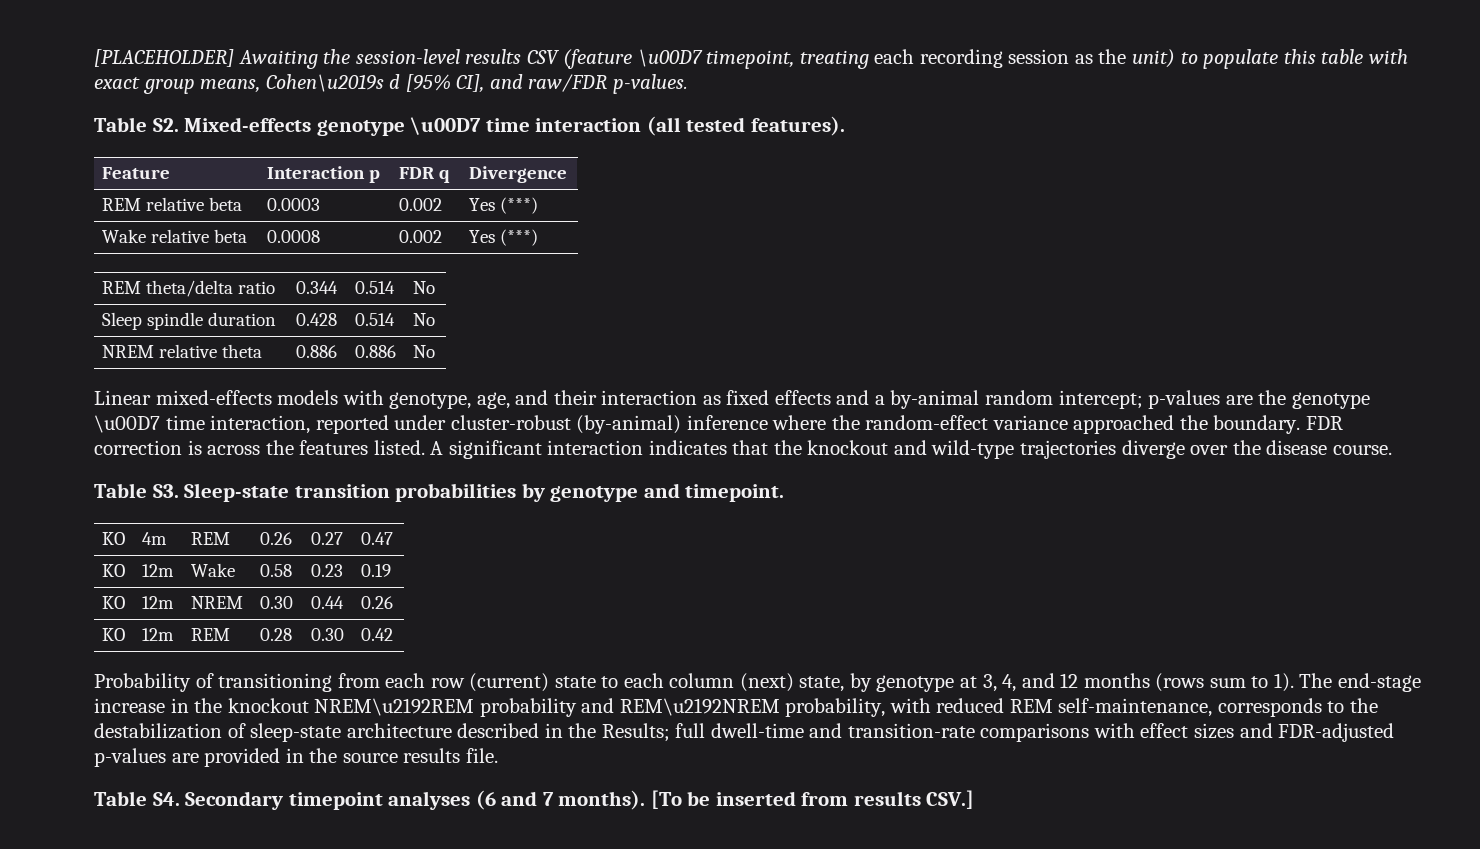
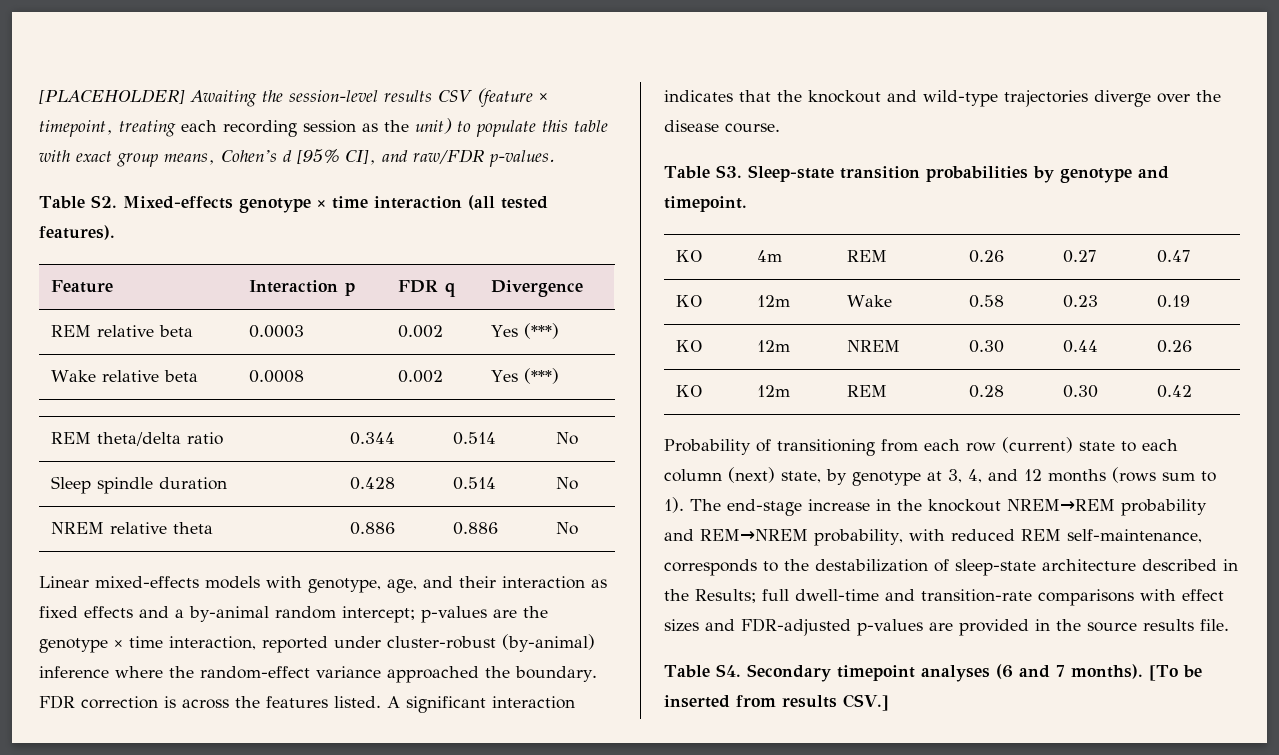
- [PLACEHOLDER] Awaiting the session-level results CSV (feature \u00D7 timepoint, treating each recording session as the unit) to populate this table with exact group means, Cohen\u2019s d [95% CI], and raw/FDR p-values.
+ [PLACEHOLDER] Awaiting the session-level results CSV (feature × timepoint, treating each recording session as the unit) to populate this table with exact group means, Cohen’s d [95% CI], and raw/FDR p-values.
- Table S2. Mixed-effects genotype \u00D7 time interaction (all tested features).
+ Table S2. Mixed-effects genotype × time interaction (all tested features).
- Linear mixed-effects models with genotype, age, and their interaction as fixed effects and a by-animal random intercept; p-values are the genotype \u00D7 time interaction, reported under cluster-robust (by-animal) inference where the random-effect variance approached the boundary.
+ Linear mixed-effects models with genotype, age, and their interaction as fixed effects and a by-animal random intercept; p-values are the genotype × time interaction, reported under cluster-robust (by-animal) inference where the random-effect variance approached the boundary.
- The end-stage increase in the knockout NREM\u2192REM probability and REM\u2192NREM probability, with reduced REM self-maintenance, corresponds to the destabilization of sleep-state architecture described in the Results; full dwell-time and transition-rate comparisons with effect sizes and FDR-adjusted p-values are provided in the source results file.
+ The end-stage increase in the knockout NREM→REM probability and REM→NREM probability, with reduced REM self-maintenance, corresponds to the destabilization of sleep-state architecture described in the Results; full dwell-time and transition-rate comparisons with effect sizes and FDR-adjusted p-values are provided in the source results file.

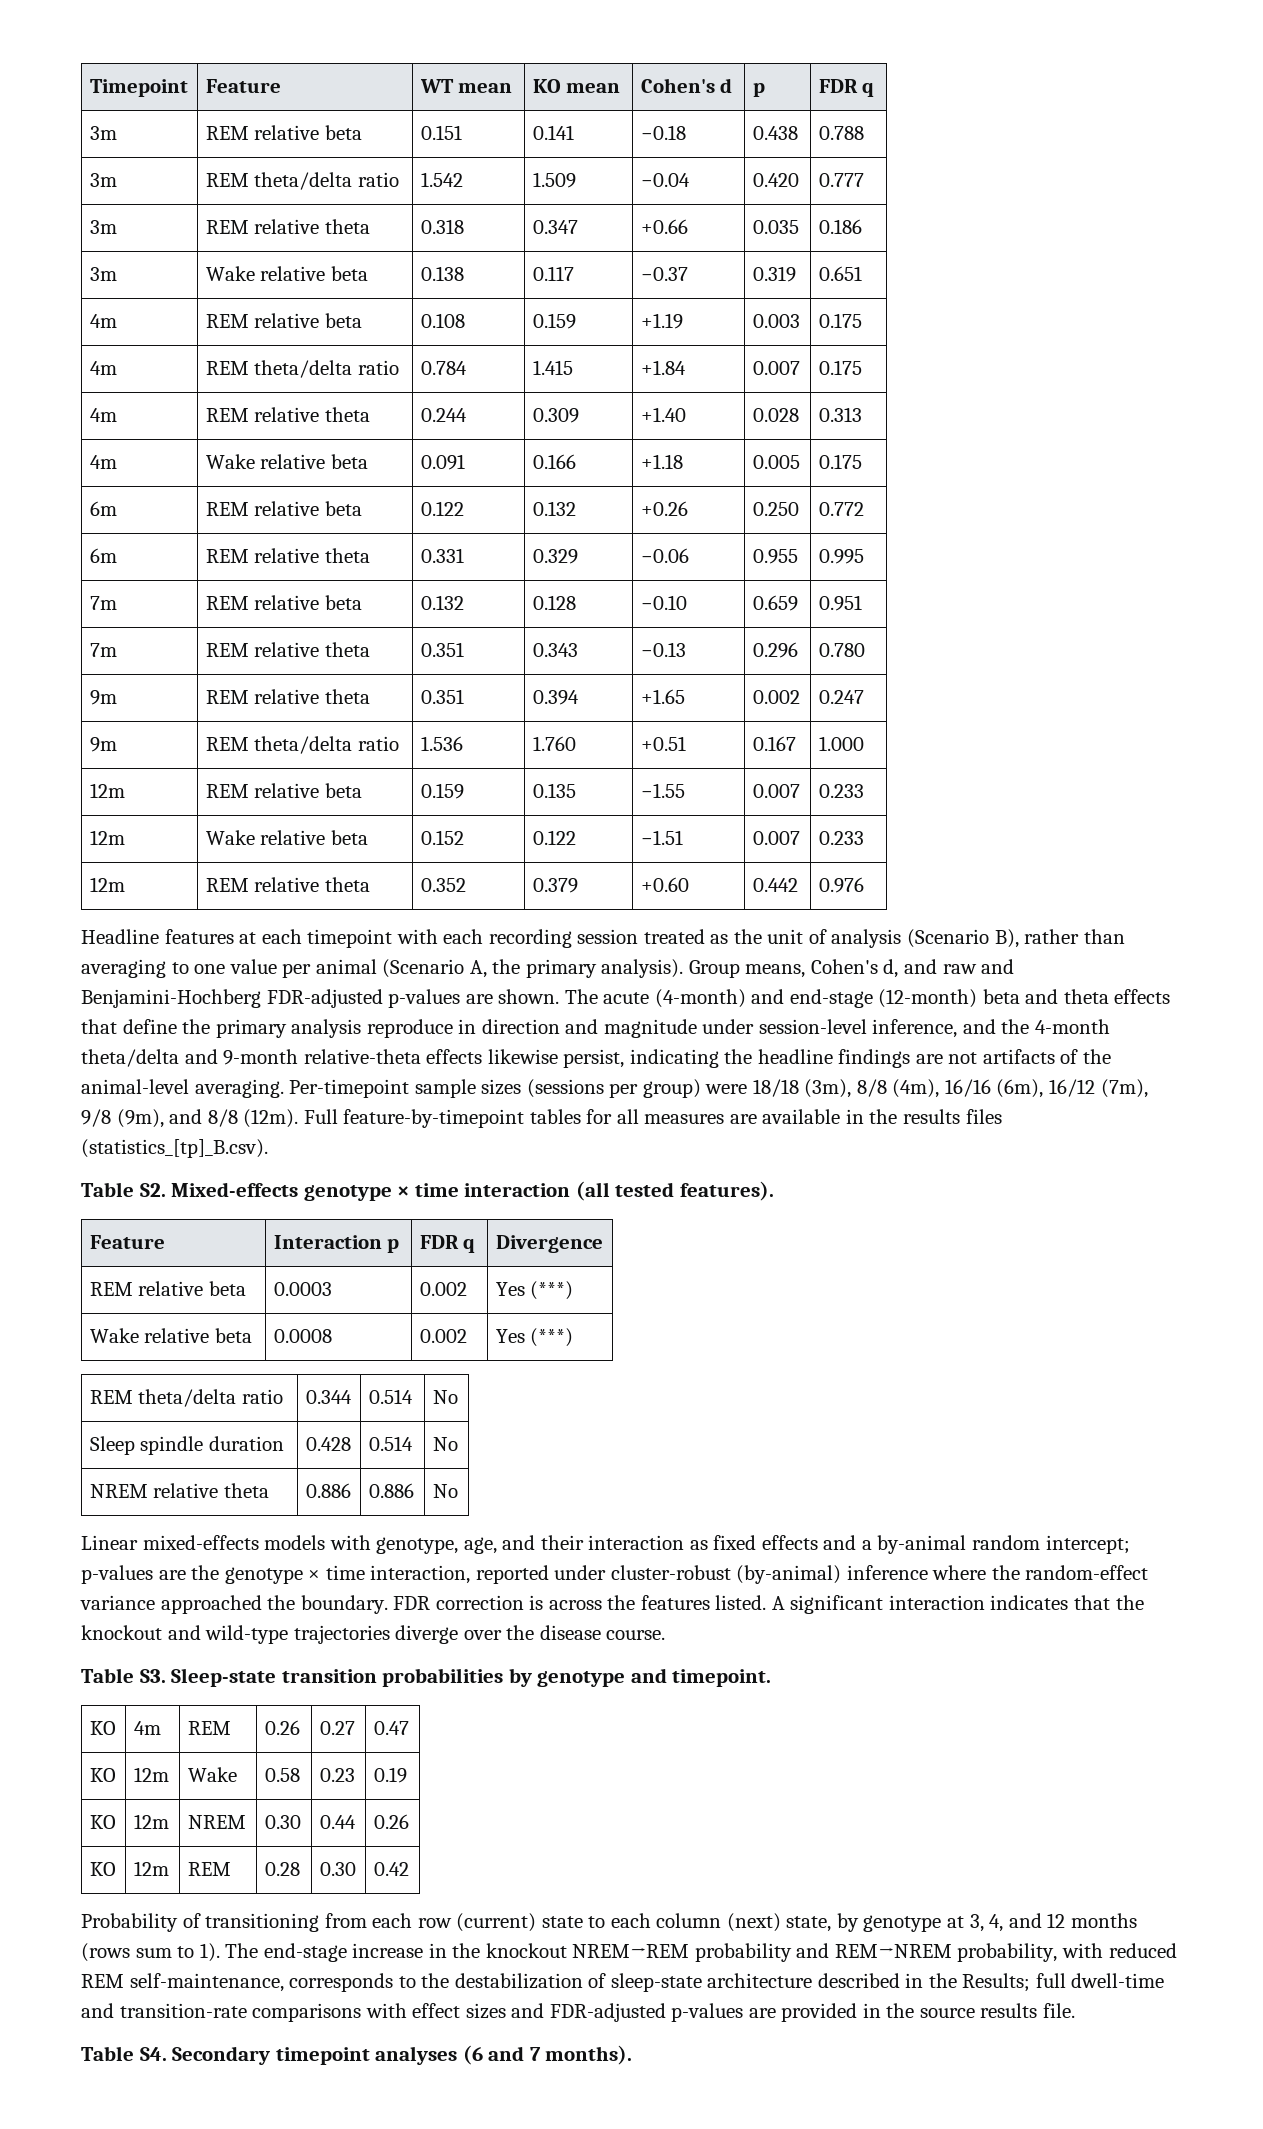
- [PLACEHOLDER] Awaiting the session-level results CSV (feature × timepoint, treating each recording session as the unit) to populate this table with exact group means, Cohen’s d [95% CI], and raw/FDR p-values.
+ Timepoint | Feature | WT mean | KO mean | Cohen's d | p | FDR q
+ 3m | REM relative beta | 0.151 | 0.141 | −0.18 | 0.438 | 0.788
+ 3m | REM theta/delta ratio | 1.542 | 1.509 | −0.04 | 0.420 | 0.777
+ 3m | REM relative theta | 0.318 | 0.347 | +0.66 | 0.035 | 0.186
+ 3m | Wake relative beta | 0.138 | 0.117 | −0.37 | 0.319 | 0.651
+ 4m | REM relative beta | 0.108 | 0.159 | +1.19 | 0.003 | 0.175
+ 4m | REM theta/delta ratio | 0.784 | 1.415 | +1.84 | 0.007 | 0.175
+ 4m | REM relative theta | 0.244 | 0.309 | +1.40 | 0.028 | 0.313
+ 4m | Wake relative beta | 0.091 | 0.166 | +1.18 | 0.005 | 0.175
+ 6m | REM relative beta | 0.122 | 0.132 | +0.26 | 0.250 | 0.772
+ 6m | REM relative theta | 0.331 | 0.329 | −0.06 | 0.955 | 0.995
+ 7m | REM relative beta | 0.132 | 0.128 | −0.10 | 0.659 | 0.951
+ 7m | REM relative theta | 0.351 | 0.343 | −0.13 | 0.296 | 0.780
+ 9m | REM relative theta | 0.351 | 0.394 | +1.65 | 0.002 | 0.247
+ 9m | REM theta/delta ratio | 1.536 | 1.760 | +0.51 | 0.167 | 1.000
+ 12m | REM relative beta | 0.159 | 0.135 | −1.55 | 0.007 | 0.233
+ 12m | Wake relative beta | 0.152 | 0.122 | −1.51 | 0.007 | 0.233
+ 12m | REM relative theta | 0.352 | 0.379 | +0.60 | 0.442 | 0.976
+ Headline features at each timepoint with each recording session treated as the unit of analysis (Scenario B), rather than averaging to one value per animal (Scenario A, the primary analysis). Group means, Cohen's d, and raw and Benjamini-Hochberg FDR-adjusted p-values are shown. The acute (4-month) and end-stage (12-month) beta and theta effects that define the primary analysis reproduce in direction and magnitude under session-level inference, and the 4-month theta/delta and 9-month relative-theta effects likewise persist, indicating the headline findings are not artifacts of the animal-level averaging. Per-timepoint sample sizes (sessions per group) were 18/18 (3m), 8/8 (4m), 16/16 (6m), 16/12 (7m), 9/8 (9m), and 8/8 (12m). Full feature-by-timepoint tables for all measures are available in the results files (statistics_[tp]_B.csv).
- [To be inserted from results CSV.]

